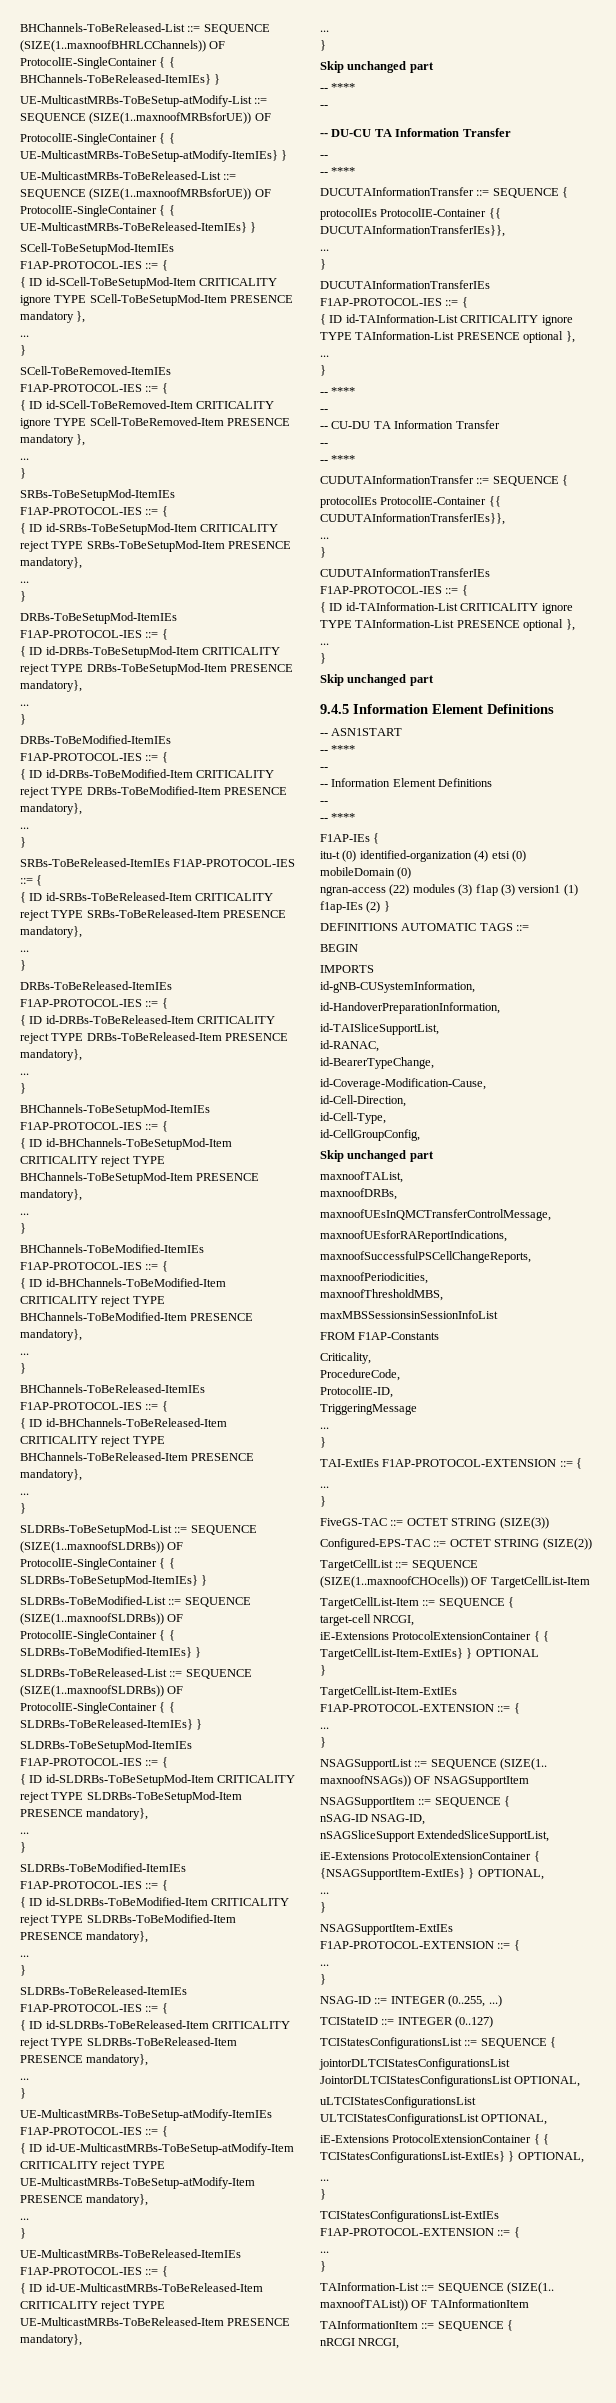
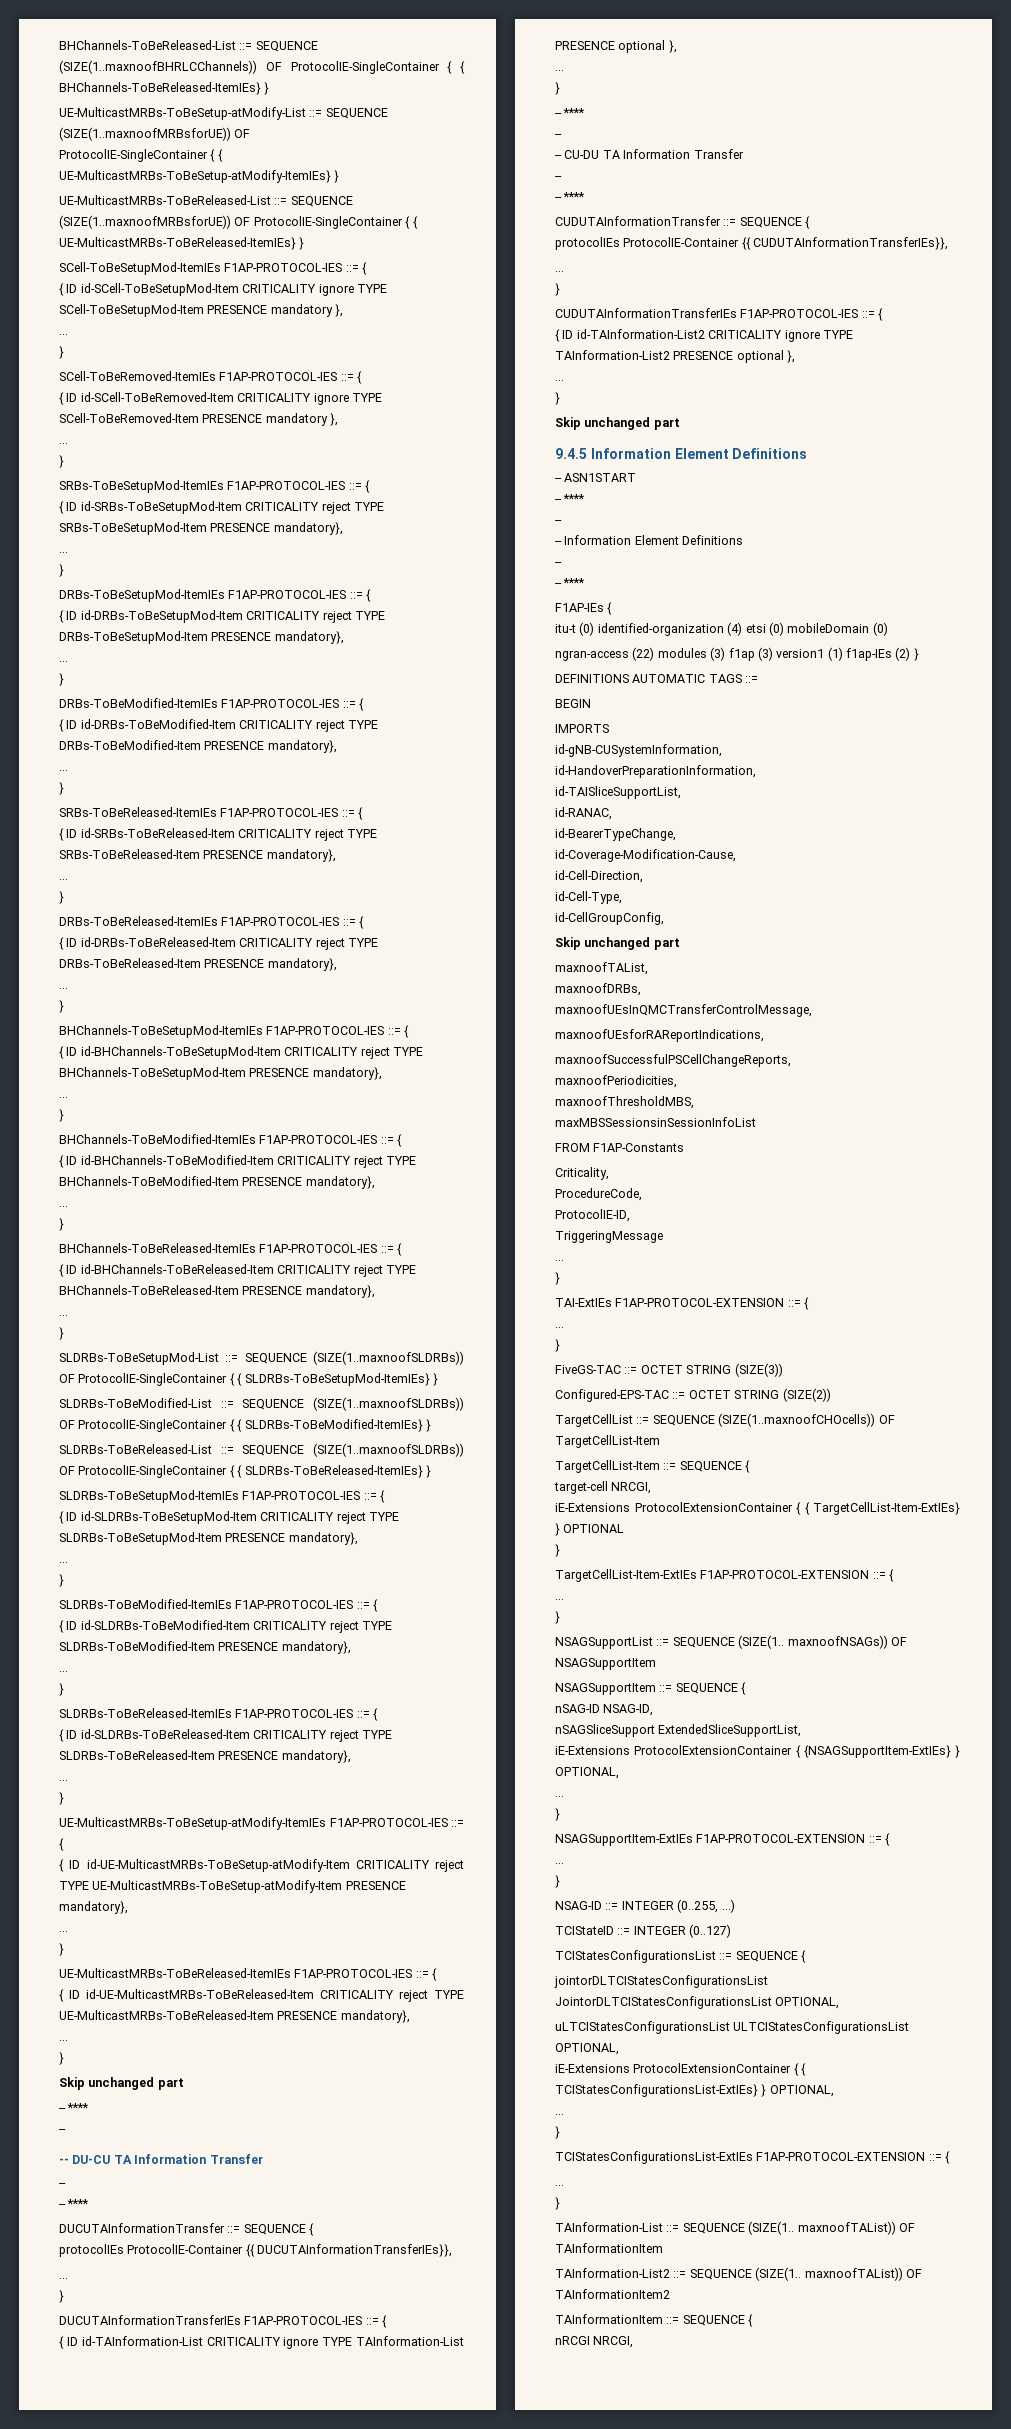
  CUDUTAInformationTransferIEs F1AP-PROTOCOL-IES ::= {
- { ID id-TAInformation-List CRITICALITY ignore TYPE TAInformation-List PRESENCE optional },
+ { ID id-TAInformation-List2 CRITICALITY ignore TYPE TAInformation-List2 PRESENCE optional },
+ TAInformation-List2 ::= SEQUENCE (SIZE(1.. maxnoofTAList)) OF TAInformationItem2

